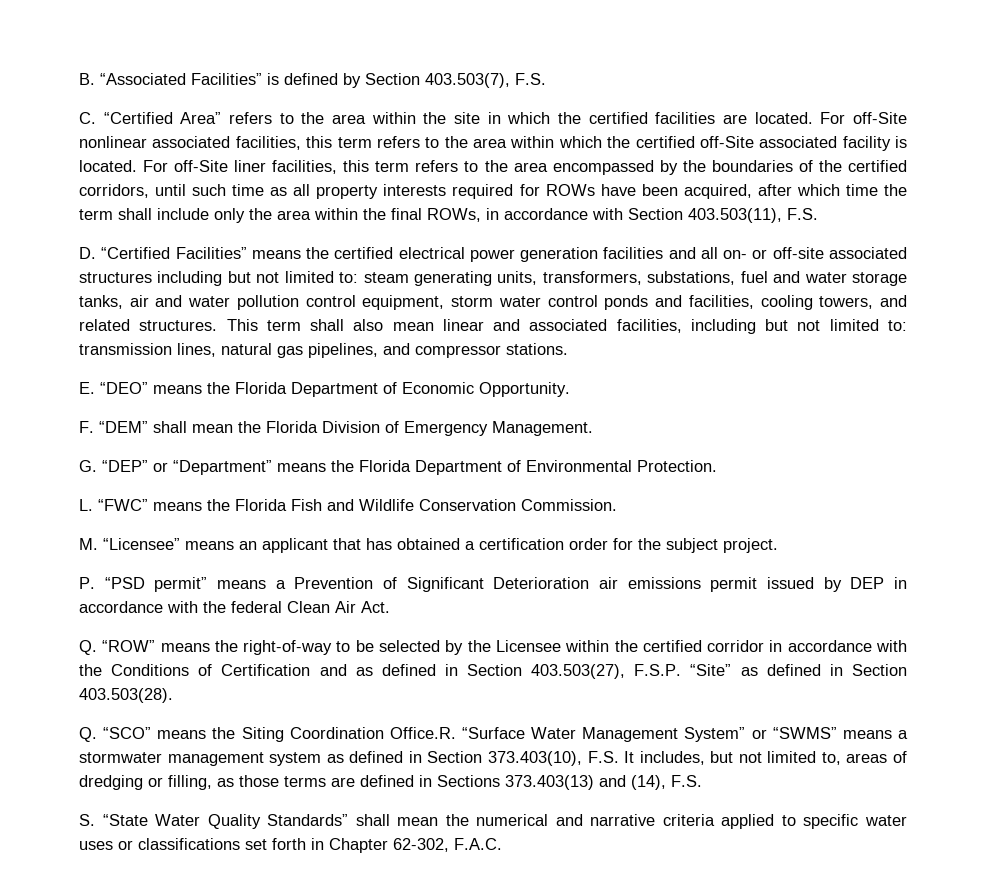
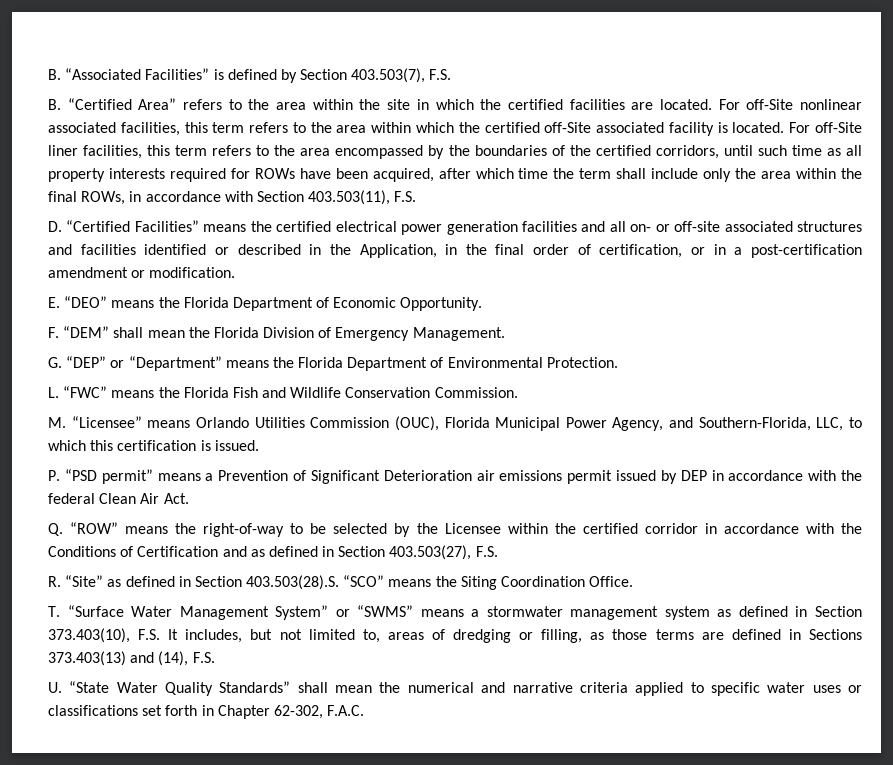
- C. “Certified Area” refers to the area within the site in which the certified facilities are located.
+ B. “Certified Area” refers to the area within the site in which the certified facilities are located.
- D. “Certified Facilities” means the certified electrical power generation facilities and all on- or off-site associated structures including but not limited to: steam generating units, transformers, substations, fuel and water storage tanks, air and water pollution control equipment, storm water control ponds and facilities, cooling towers, and related structures. This term shall also mean linear and associated facilities, including but not limited to: transmission lines, natural gas pipelines, and compressor stations.
+ D. “Certified Facilities” means the certified electrical power generation facilities and all on- or off-site associated structures and facilities identified or described in the Application, in the final order of certification, or in a post-certification amendment or modification.
- M. “Licensee” means an applicant that has obtained a certification order for the subject project.
+ M. “Licensee” means Orlando Utilities Commission (OUC), Florida Municipal Power Agency, and Southern-Florida, LLC, to which this certification is issued.
- Q. “ROW” means the right-of-way to be selected by the Licensee within the certified corridor in accordance with the Conditions of Certification and as defined in Section 403.503(27), F.S.P. “Site” as defined in Section 403.503(28).
- Q. “SCO” means the Siting Coordination Office.R. “Surface Water Management System” or “SWMS” means a stormwater management system as defined in Section 373.403(10), F.S. It includes, but not limited to, areas of dredging or filling, as those terms are defined in Sections 373.403(13) and (14), F.S.
+ Q. “ROW” means the right-of-way to be selected by the Licensee within the certified corridor in accordance with the Conditions of Certification and as defined in Section 403.503(27), F.S.
+ R. “Site” as defined in Section 403.503(28).S. “SCO” means the Siting Coordination Office.
+ T. “Surface Water Management System” or “SWMS” means a stormwater management system as defined in Section 373.403(10), F.S. It includes, but not limited to, areas of dredging or filling, as those terms are defined in Sections 373.403(13) and (14), F.S.
- S. “State Water Quality Standards” shall mean the numerical and narrative criteria applied to specific water uses or classifications set forth in Chapter 62-302, F.A.C.
+ U. “State Water Quality Standards” shall mean the numerical and narrative criteria applied to specific water uses or classifications set forth in Chapter 62-302, F.A.C.

